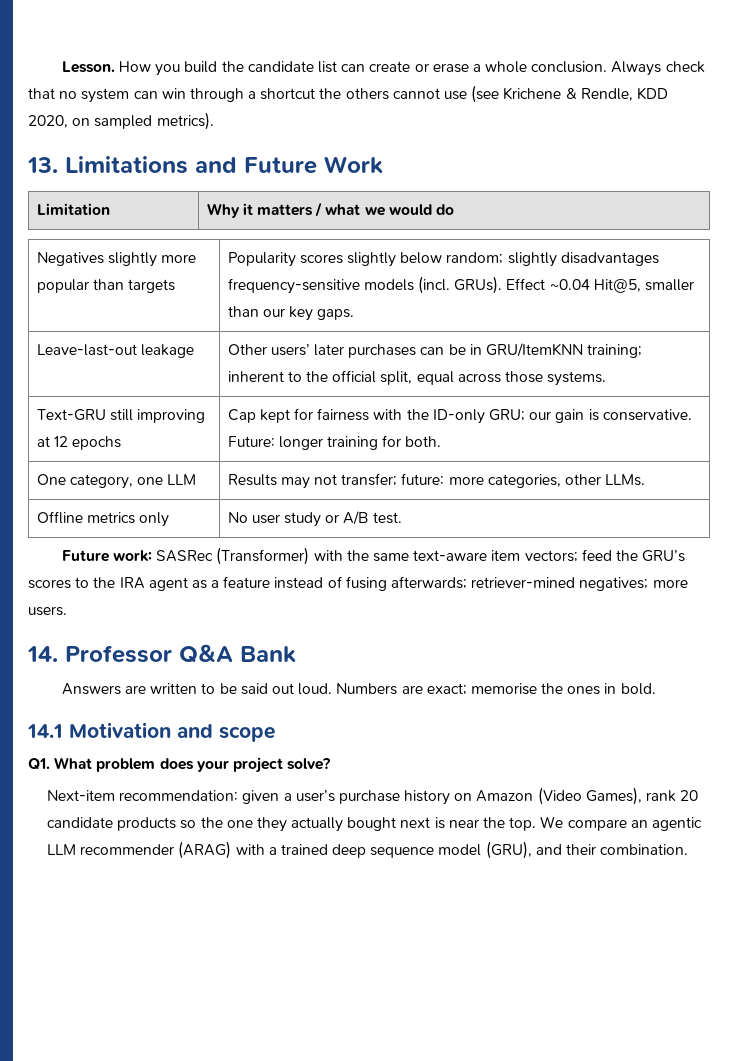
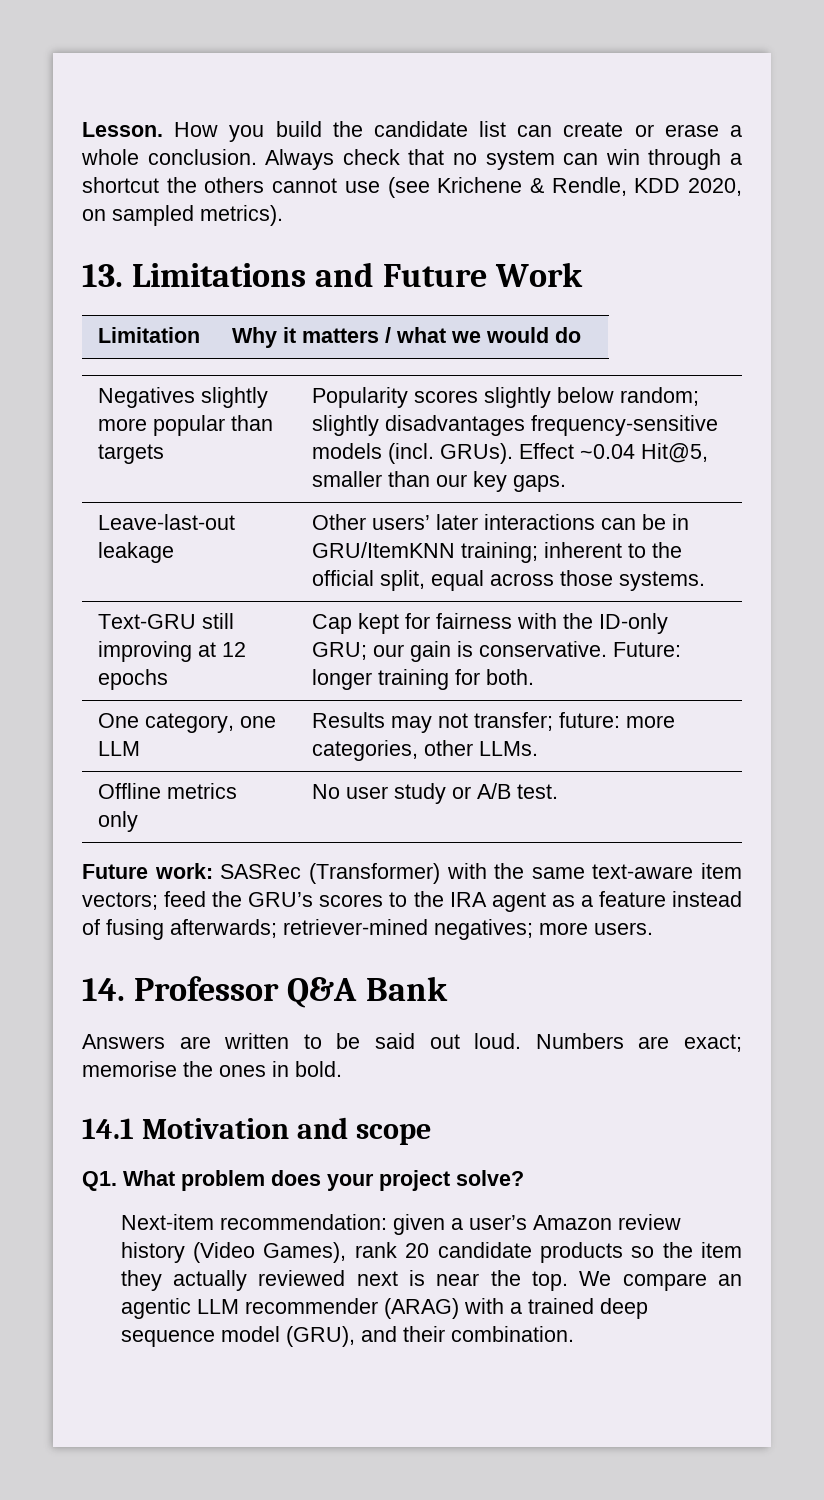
- Leave-last-out leakage | Other users’ later purchases can be in GRU/ItemKNN training; inherent to the official split, equal across those systems.
+ Leave-last-out leakage | Other users’ later interactions can be in GRU/ItemKNN training; inherent to the official split, equal across those systems.
- Next-item recommendation: given a user’s purchase history on Amazon (Video Games), rank 20 candidate products so the one they actually bought next is near the top.
+ Next-item recommendation: given a user’s Amazon review history (Video Games), rank 20 candidate products so the item they actually reviewed next is near the top.

